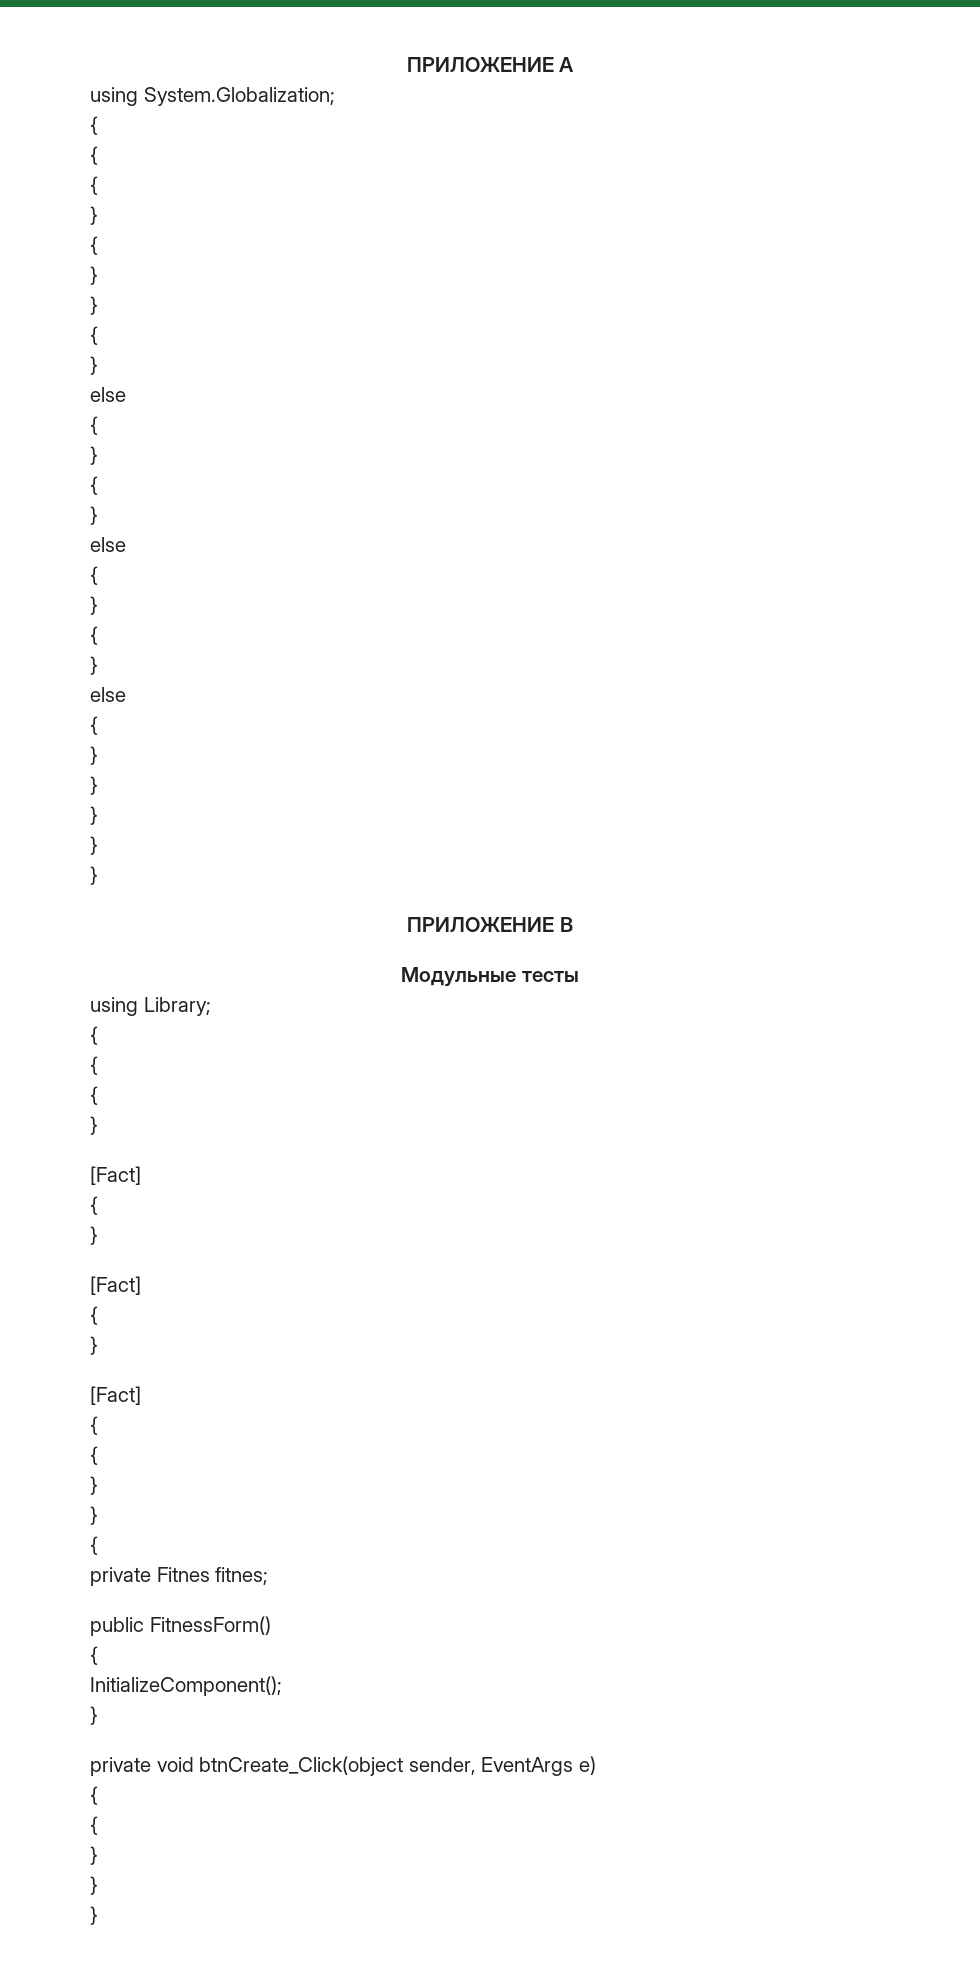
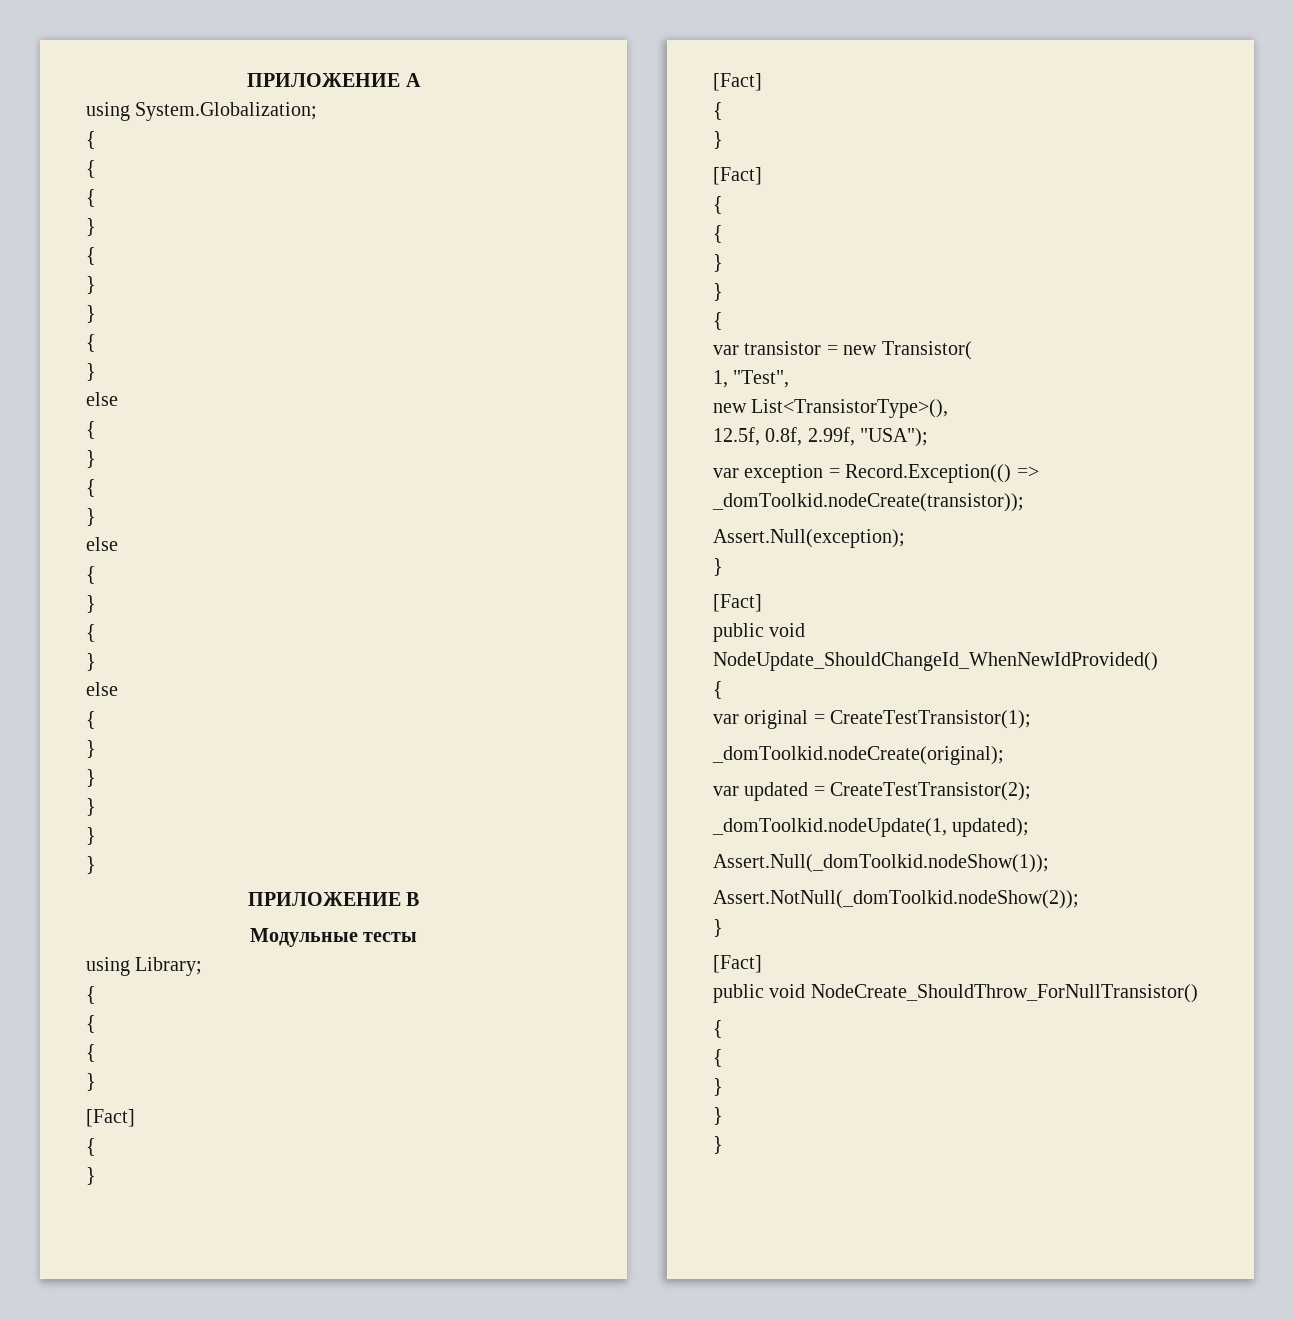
- private Fitnes fitnes;
- public FitnessForm()
+ var transistor = new Transistor(
+ 1, "Test",
+ new List<TransistorType>(),
+ 12.5f, 0.8f, 2.99f, "USA");
+ var exception = Record.Exception(() => _domToolkid.nodeCreate(transistor));
+ Assert.Null(exception);
+ }
+ [Fact]
+ public void NodeUpdate_ShouldChangeId_WhenNewIdProvided()
  {
- InitializeComponent();
+ var original = CreateTestTransistor(1);
+ _domToolkid.nodeCreate(original);
+ var updated = CreateTestTransistor(2);
+ _domToolkid.nodeUpdate(1, updated);
+ Assert.Null(_domToolkid.nodeShow(1));
+ Assert.NotNull(_domToolkid.nodeShow(2));
  }
- private void btnCreate_Click(object sender, EventArgs e)
+ [Fact]
+ public void NodeCreate_ShouldThrow_ForNullTransistor()

